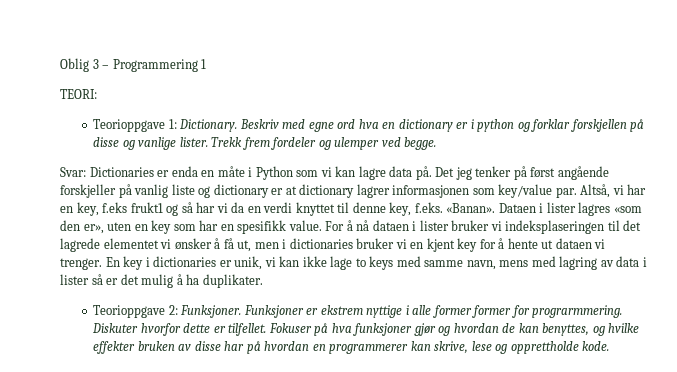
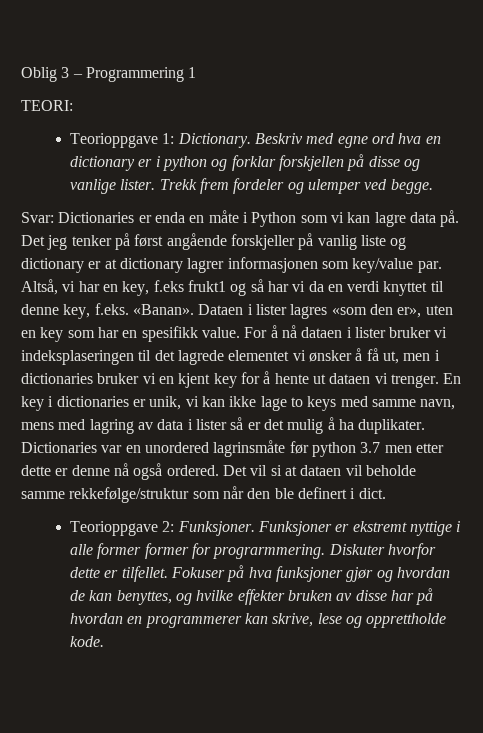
+ Dictionaries var en unordered lagrinsmåte før python 3.7 men etter dette er denne nå også ordered. Det vil si at dataen vil beholde samme rekkefølge/struktur som når den ble definert i dict.
- Funksjoner er ekstrem nyttige i alle former former for prograrmmering.
+ Funksjoner er ekstremt nyttige i alle former former for prograrmmering.

